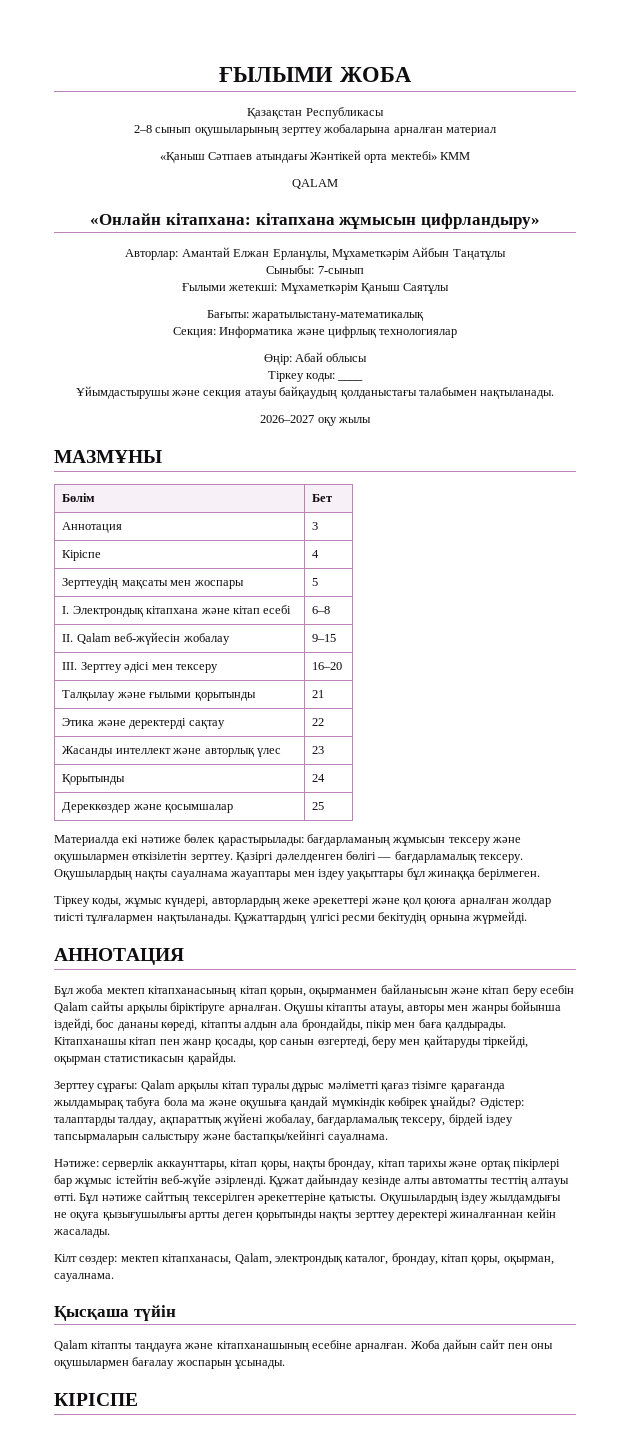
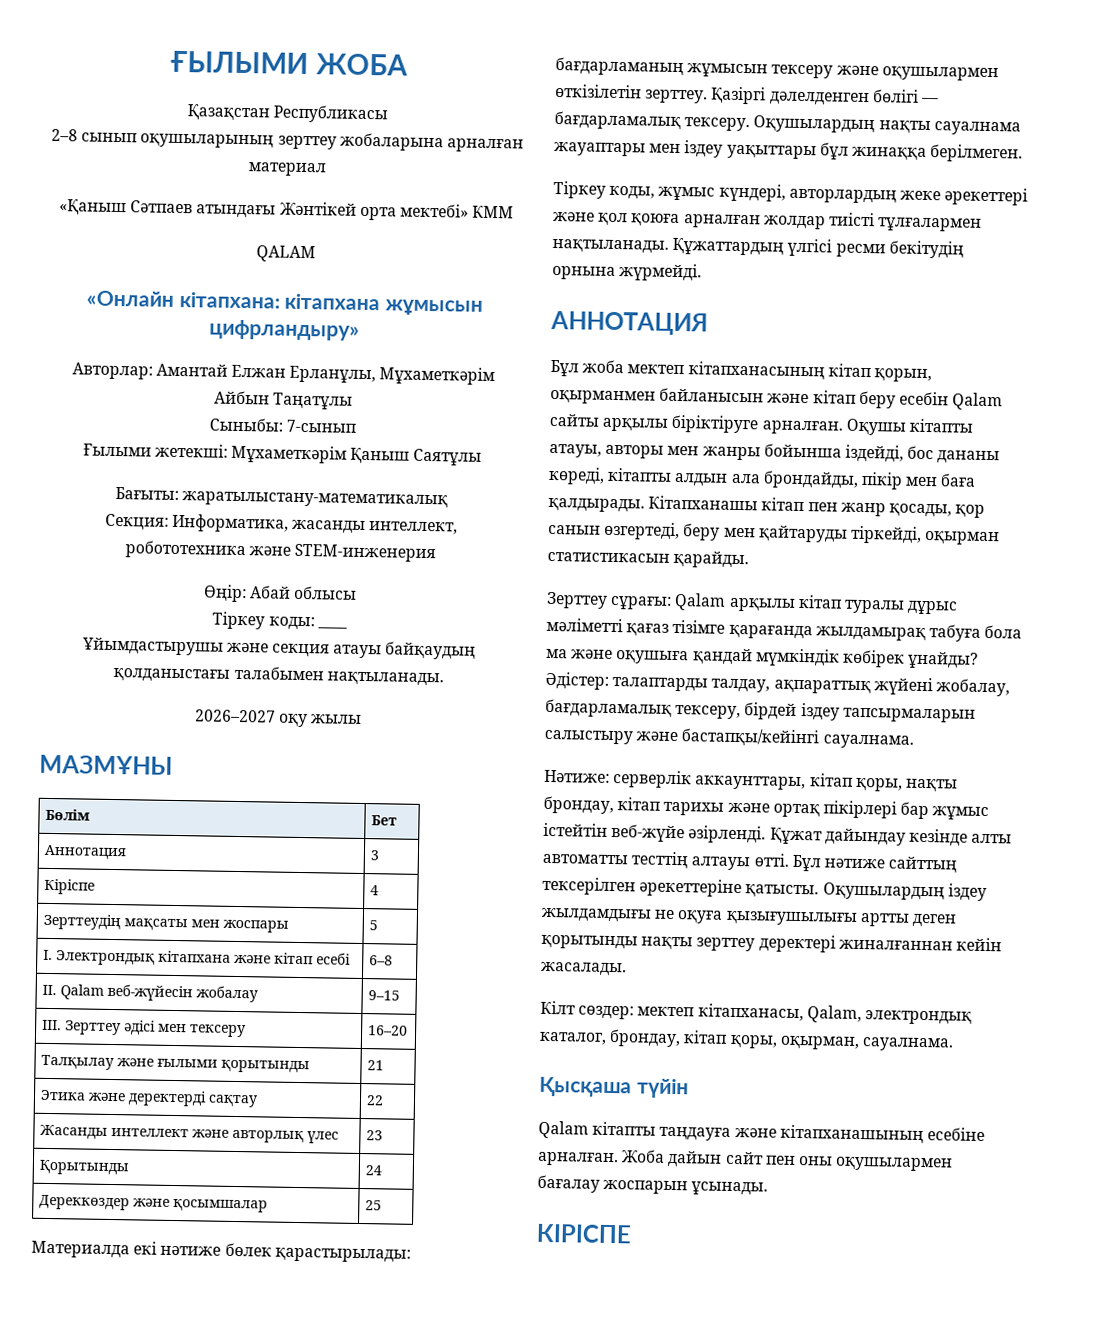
- Секция: Информатика және цифрлық технологиялар
+ Секция: Информатика, жасанды интеллект, робототехника және STEM-инженерия

